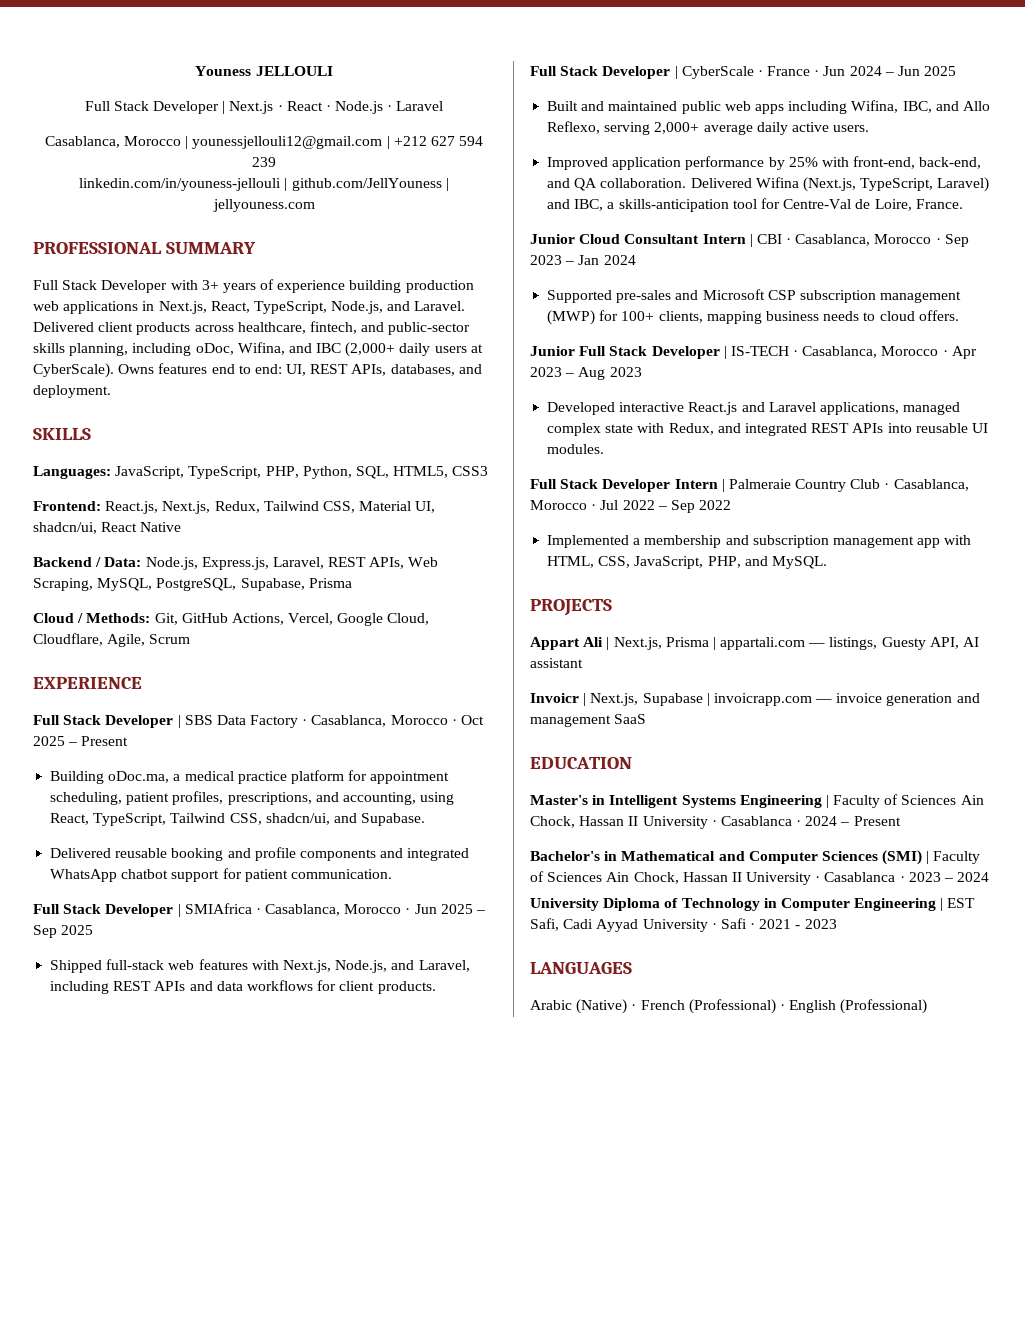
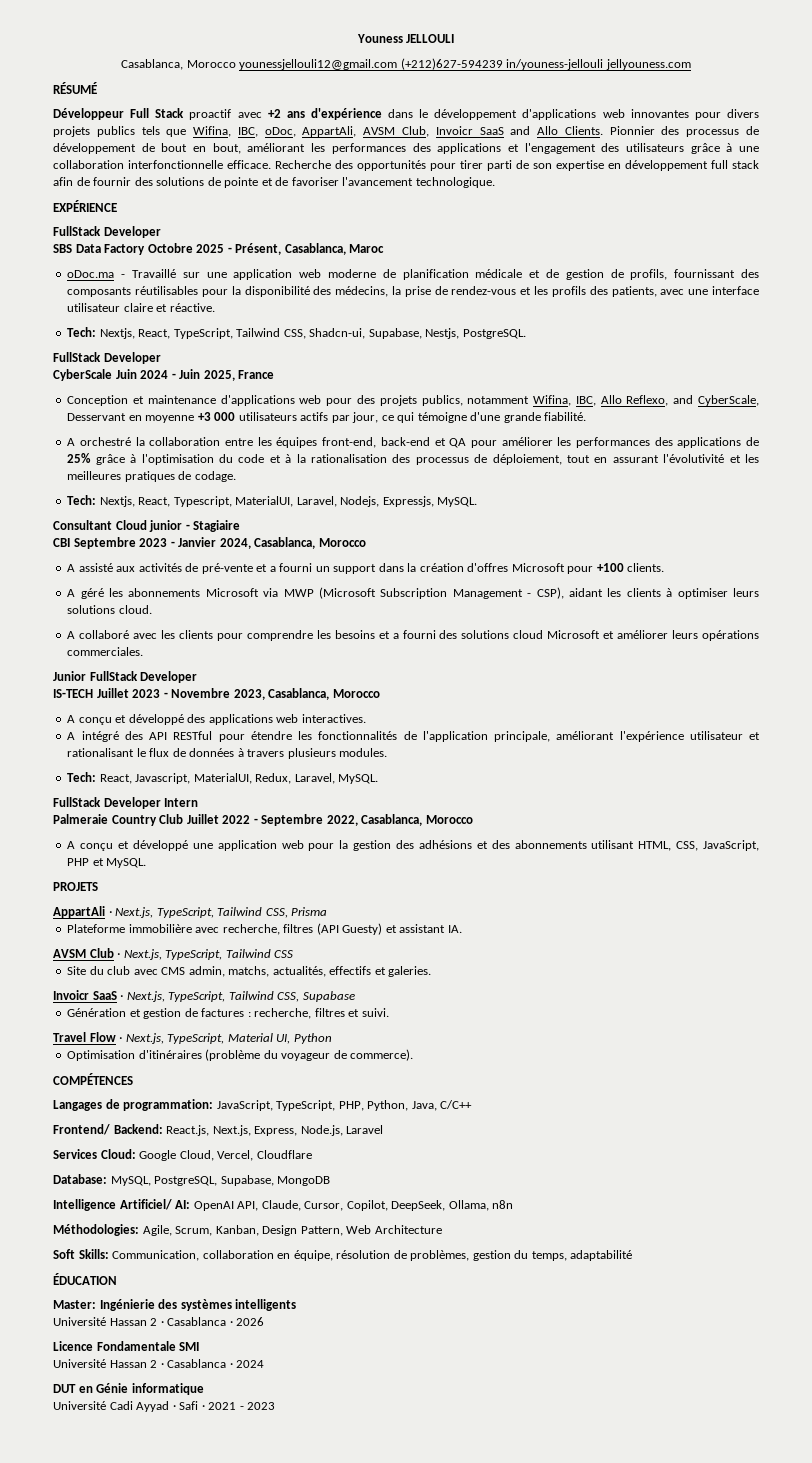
- Full Stack Developer | Next.js · React · Node.js · Laravel
- Casablanca, Morocco | younessjellouli12@gmail.com | +212 627 594 239
- linkedin.com/in/youness-jellouli | github.com/JellYouness | jellyouness.com
- PROFESSIONAL SUMMARY
- Full Stack Developer with 3+ years of experience building production web applications in Next.js, React, TypeScript, Node.js, and Laravel. Delivered client products across healthcare, fintech, and public-sector skills planning, including oDoc, Wifina, and IBC (2,000+ daily users at CyberScale). Owns features end to end: UI, REST APIs, databases, and deployment.
- SKILLS
- Languages: JavaScript, TypeScript, PHP, Python, SQL, HTML5, CSS3
- Frontend: React.js, Next.js, Redux, Tailwind CSS, Material UI, shadcn/ui, React Native
- Backend / Data: Node.js, Express.js, Laravel, REST APIs, Web Scraping, MySQL, PostgreSQL, Supabase, Prisma
- Cloud / Methods: Git, GitHub Actions, Vercel, Google Cloud, Cloudflare, Agile, Scrum
- EXPERIENCE
- Full Stack Developer | SBS Data Factory · Casablanca, Morocco · Oct 2025 – Present
- Building oDoc.ma, a medical practice platform for appointment scheduling, patient profiles, prescriptions, and accounting, using React, TypeScript, Tailwind CSS, shadcn/ui, and Supabase.
- Delivered reusable booking and profile components and integrated WhatsApp chatbot support for patient communication.
- Full Stack Developer | SMIAfrica · Casablanca, Morocco · Jun 2025 – Sep 2025
- Shipped full-stack web features with Next.js, Node.js, and Laravel, including REST APIs and data workflows for client products.
- Full Stack Developer | CyberScale · France · Jun 2024 – Jun 2025
- Built and maintained public web apps including Wifina, IBC, and Allo Reflexo, serving 2,000+ average daily active users.
- Improved application performance by 25% with front-end, back-end, and QA collaboration. Delivered Wifina (Next.js, TypeScript, Laravel) and IBC, a skills-anticipation tool for Centre-Val de Loire, France.
- Junior Cloud Consultant Intern | CBI · Casablanca, Morocco · Sep 2023 – Jan 2024
- Supported pre-sales and Microsoft CSP subscription management (MWP) for 100+ clients, mapping business needs to cloud offers.
- Junior Full Stack Developer | IS-TECH · Casablanca, Morocco · Apr 2023 – Aug 2023
- Developed interactive React.js and Laravel applications, managed complex state with Redux, and integrated REST APIs into reusable UI modules.
- Full Stack Developer Intern | Palmeraie Country Club · Casablanca, Morocco · Jul 2022 – Sep 2022
- Implemented a membership and subscription management app with HTML, CSS, JavaScript, PHP, and MySQL.
- PROJECTS
- Appart Ali | Next.js, Prisma | appartali.com — listings, Guesty API, AI assistant
- Invoicr | Next.js, Supabase | invoicrapp.com — invoice generation and management SaaS
- EDUCATION
- Master's in Intelligent Systems Engineering | Faculty of Sciences Ain Chock, Hassan II University · Casablanca · 2024 – Present
- Bachelor's in Mathematical and Computer Sciences (SMI) | Faculty of Sciences Ain Chock, Hassan II University · Casablanca · 2023 – 2024
- University Diploma of Technology in Computer Engineering | EST Safi, Cadi Ayyad University · Safi · 2021 - 2023
+ Casablanca, Morocco younessjellouli12@gmail.com (+212)627-594239 in/youness-jellouli jellyouness.com
+ RÉSUMÉ
+ Développeur Full Stack proactif avec +2 ans d'expérience dans le développement d'applications web innovantes pour divers projets publics tels que Wifina, IBC, oDoc, AppartAli, AVSM Club, Invoicr SaaS and Allo Clients. Pionnier des processus de développement de bout en bout, améliorant les performances des applications et l'engagement des utilisateurs grâce à une collaboration interfonctionnelle efficace. Recherche des opportunités pour tirer parti de son expertise en développement full stack afin de fournir des solutions de pointe et de favoriser l'avancement technologique.
+ EXPÉRIENCE
+ FullStack Developer
+ SBS Data Factory Octobre 2025 - Présent, Casablanca, Maroc
+ oDoc.ma - Travaillé sur une application web moderne de planification médicale et de gestion de profils, fournissant des composants réutilisables pour la disponibilité des médecins, la prise de rendez-vous et les profils des patients, avec une interface utilisateur claire et réactive.
+ Tech: Nextjs, React, TypeScript, Tailwind CSS, Shadcn-ui, Supabase, Nestjs, PostgreSQL.
+ FullStack Developer
+ CyberScale Juin 2024 - Juin 2025, France
+ Conception et maintenance d'applications web pour des projets publics, notamment Wifina, IBC, Allo Reflexo, and CyberScale, Desservant en moyenne +3 000 utilisateurs actifs par jour, ce qui témoigne d'une grande fiabilité.
+ A orchestré la collaboration entre les équipes front-end, back-end et QA pour améliorer les performances des applications de 25% grâce à l'optimisation du code et à la rationalisation des processus de déploiement, tout en assurant l'évolutivité et les meilleures pratiques de codage.
+ Tech: Nextjs, React, Typescript, MaterialUI, Laravel, Nodejs, Expressjs, MySQL.
+ Consultant Cloud junior - Stagiaire
+ CBI Septembre 2023 - Janvier 2024, Casablanca, Morocco
+ A assisté aux activités de pré-vente et a fourni un support dans la création d'offres Microsoft pour +100 clients.
+ A géré les abonnements Microsoft via MWP (Microsoft Subscription Management - CSP), aidant les clients à optimiser leurs solutions cloud.
+ A collaboré avec les clients pour comprendre les besoins et a fourni des solutions cloud Microsoft et améliorer leurs opérations commerciales.
+ Junior FullStack Developer
+ IS-TECH Juillet 2023 - Novembre 2023, Casablanca, Morocco
+ A conçu et développé des applications web interactives.
+ A intégré des API RESTful pour étendre les fonctionnalités de l'application principale, améliorant l'expérience utilisateur et rationalisant le flux de données à travers plusieurs modules.
+ Tech: React, Javascript, MaterialUI, Redux, Laravel, MySQL.
+ FullStack Developer Intern
+ Palmeraie Country Club Juillet 2022 - Septembre 2022, Casablanca, Morocco
+ A conçu et développé une application web pour la gestion des adhésions et des abonnements utilisant HTML, CSS, JavaScript, PHP et MySQL.
+ PROJETS
+ AppartAli · Next.js, TypeScript, Tailwind CSS, Prisma
+ Plateforme immobilière avec recherche, filtres (API Guesty) et assistant IA.
+ AVSM Club · Next.js, TypeScript, Tailwind CSS
+ Site du club avec CMS admin, matchs, actualités, effectifs et galeries.
+ Invoicr SaaS · Next.js, TypeScript, Tailwind CSS, Supabase
+ Génération et gestion de factures : recherche, filtres et suivi.
+ Travel Flow · Next.js, TypeScript, Material UI, Python
+ Optimisation d'itinéraires (problème du voyageur de commerce).
+ COMPÉTENCES
+ Langages de programmation: JavaScript, TypeScript, PHP, Python, Java, C/C++
+ Frontend/ Backend: React.js, Next.js, Express, Node.js, Laravel
+ Services Cloud: Google Cloud, Vercel, Cloudflare
+ Database: MySQL, PostgreSQL, Supabase, MongoDB
+ Intelligence Artificiel/ AI: OpenAI API, Claude, Cursor, Copilot, DeepSeek, Ollama, n8n
+ Méthodologies: Agile, Scrum, Kanban, Design Pattern, Web Architecture
+ Soft Skills: Communication, collaboration en équipe, résolution de problèmes, gestion du temps, adaptabilité
+ ÉDUCATION
+ Master: Ingénierie des systèmes intelligents
+ Université Hassan 2 · Casablanca · 2026
+ Licence Fondamentale SMI
+ Université Hassan 2 · Casablanca · 2024
+ DUT en Génie informatique
+ Université Cadi Ayyad · Safi · 2021 - 2023
- LANGUAGES
- Arabic (Native) · French (Professional) · English (Professional)

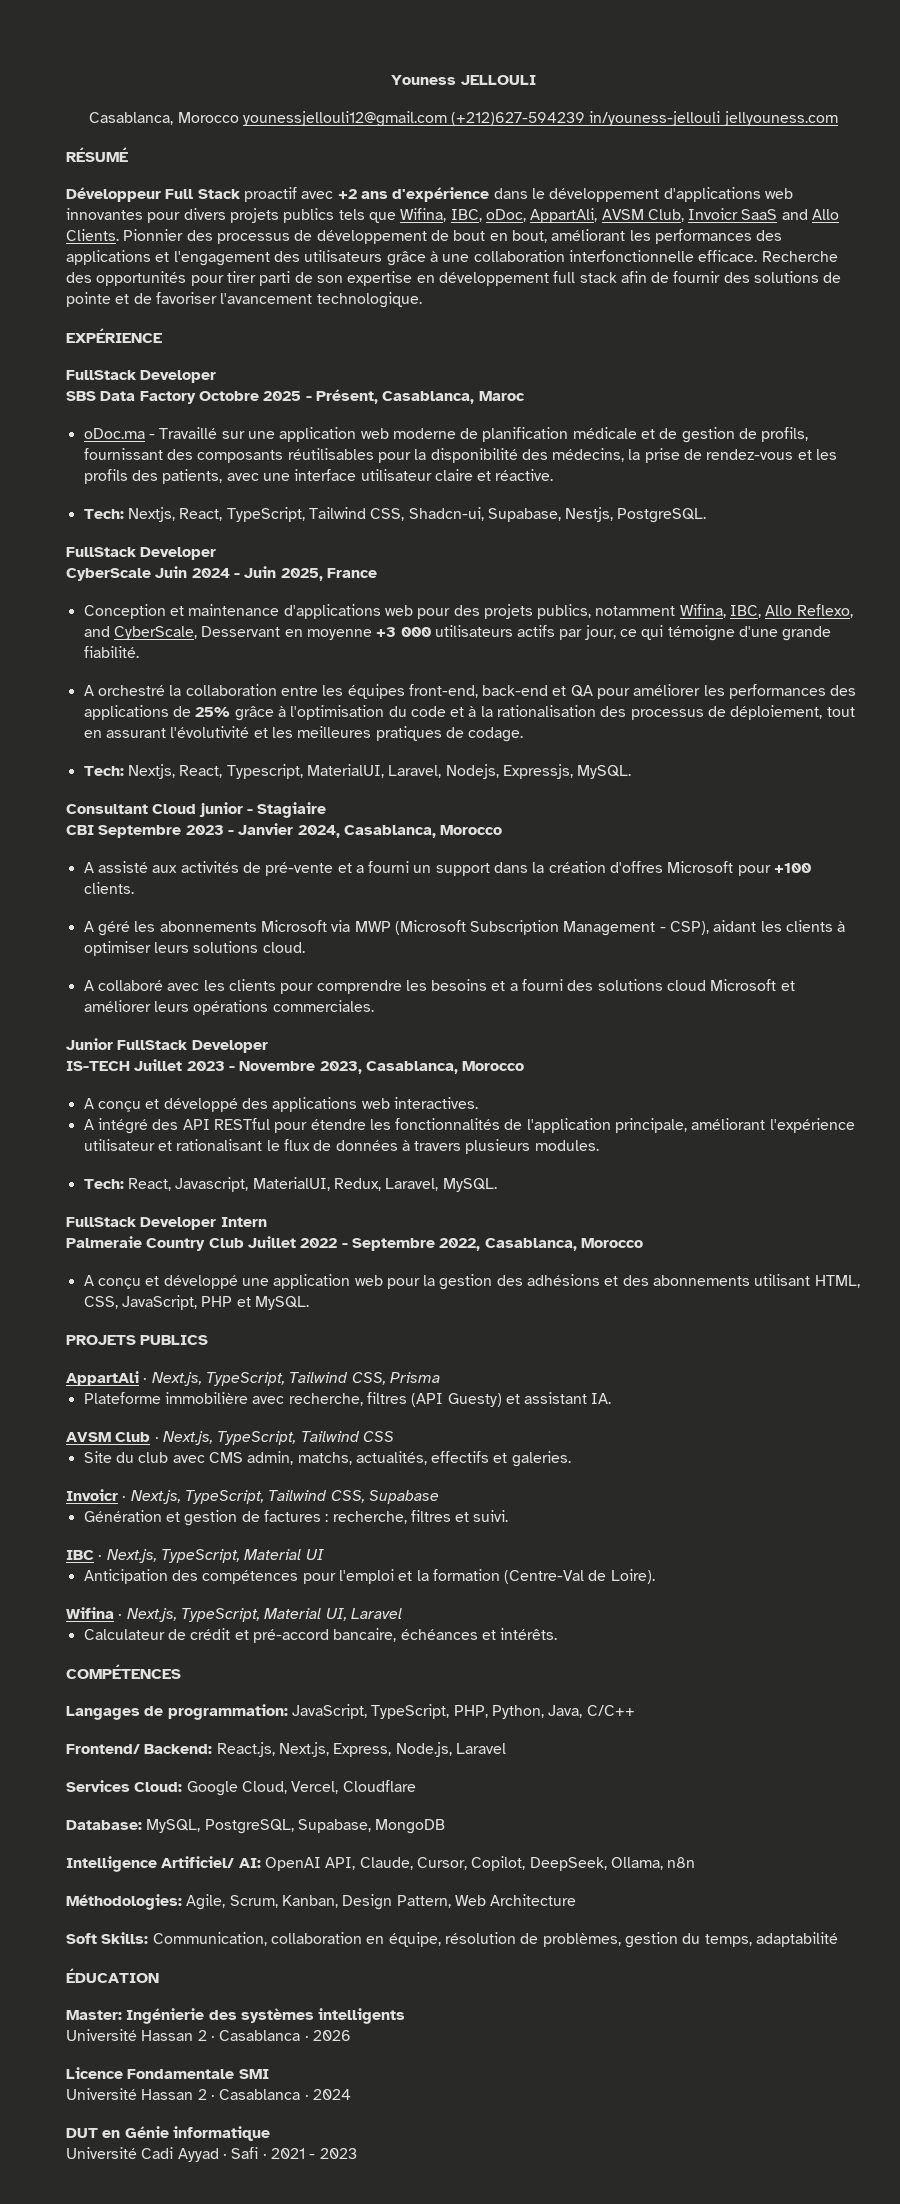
- PROJETS
+ PROJETS PUBLICS
- Invoicr SaaS · Next.js, TypeScript, Tailwind CSS, Supabase
+ Invoicr · Next.js, TypeScript, Tailwind CSS, Supabase
- Travel Flow · Next.js, TypeScript, Material UI, Python
- Optimisation d'itinéraires (problème du voyageur de commerce).
+ IBC · Next.js, TypeScript, Material UI
+ Anticipation des compétences pour l'emploi et la formation (Centre-Val de Loire).
+ Wifina · Next.js, TypeScript, Material UI, Laravel
+ Calculateur de crédit et pré-accord bancaire, échéances et intérêts.

